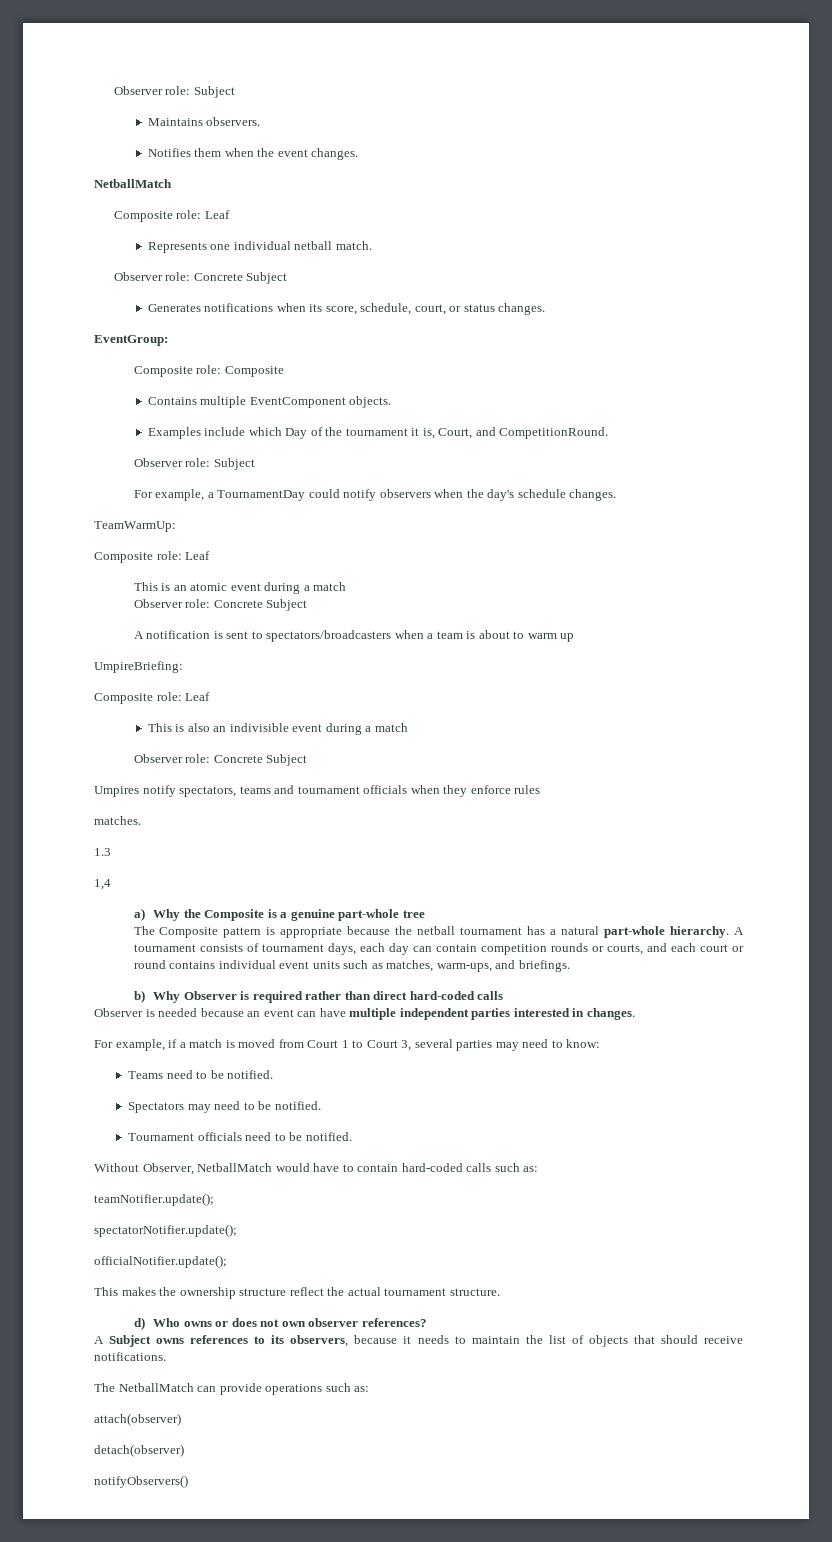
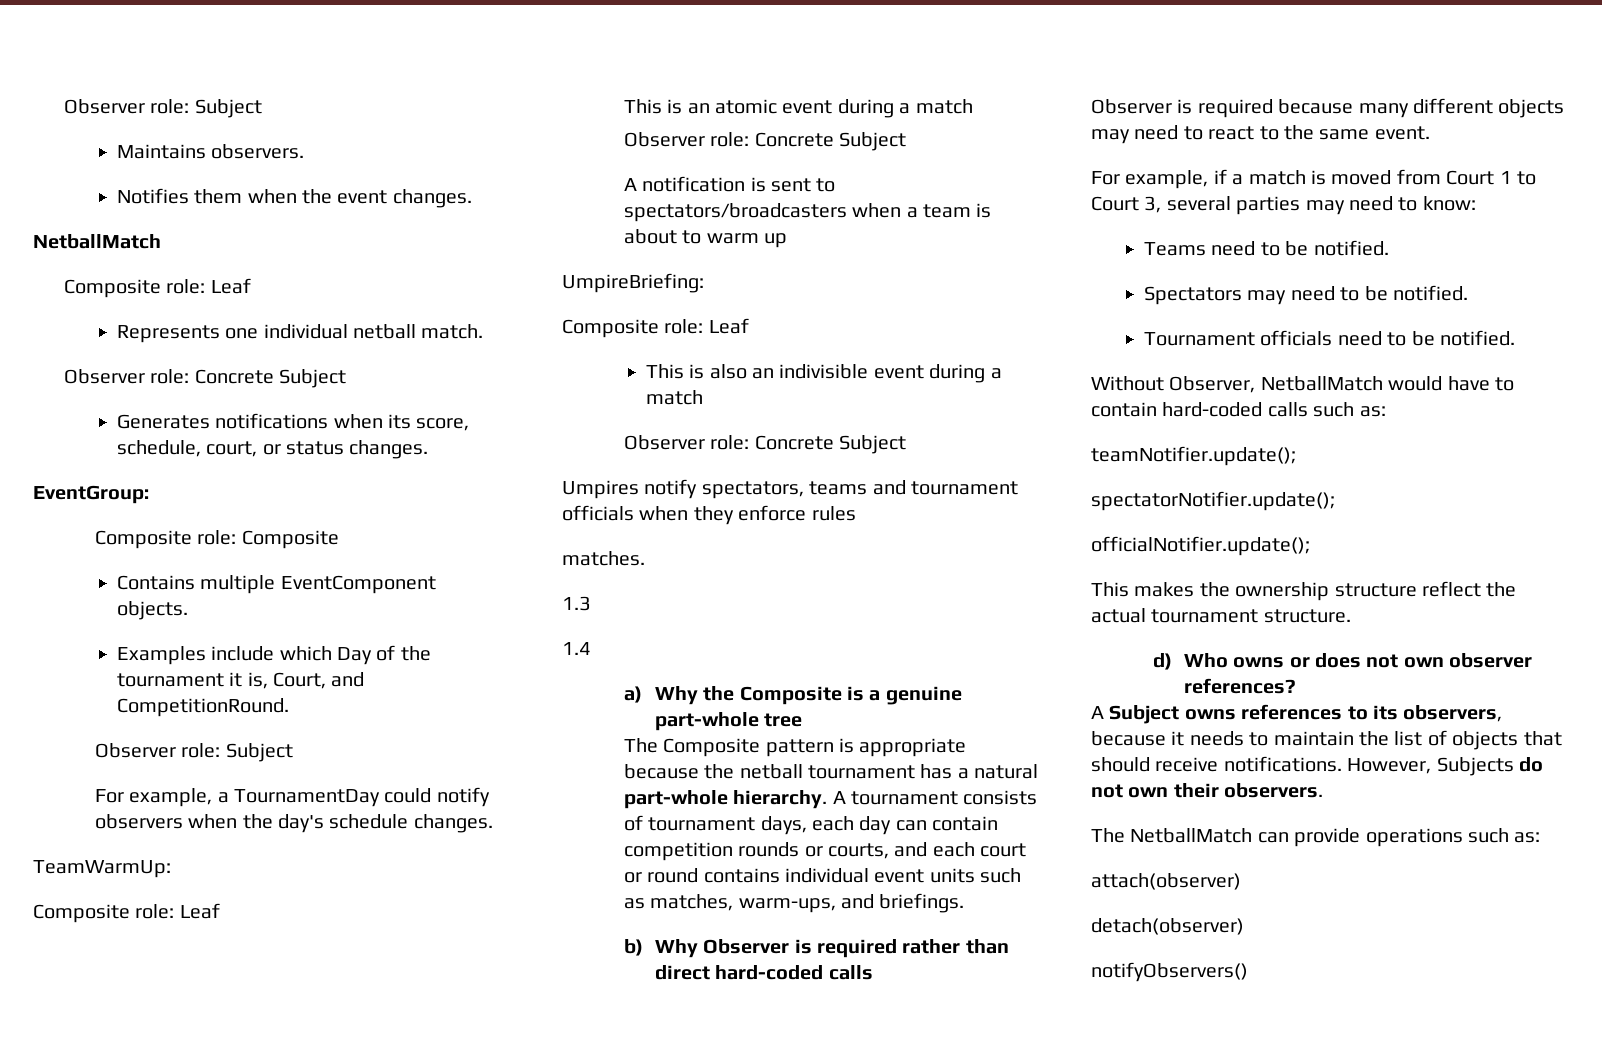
- 1,4
+ 1.4
- Observer is needed because an event can have multiple independent parties interested in changes.
+ Observer is required because many different objects may need to react to the same event.
+ However, Subjects do not own their observers.

